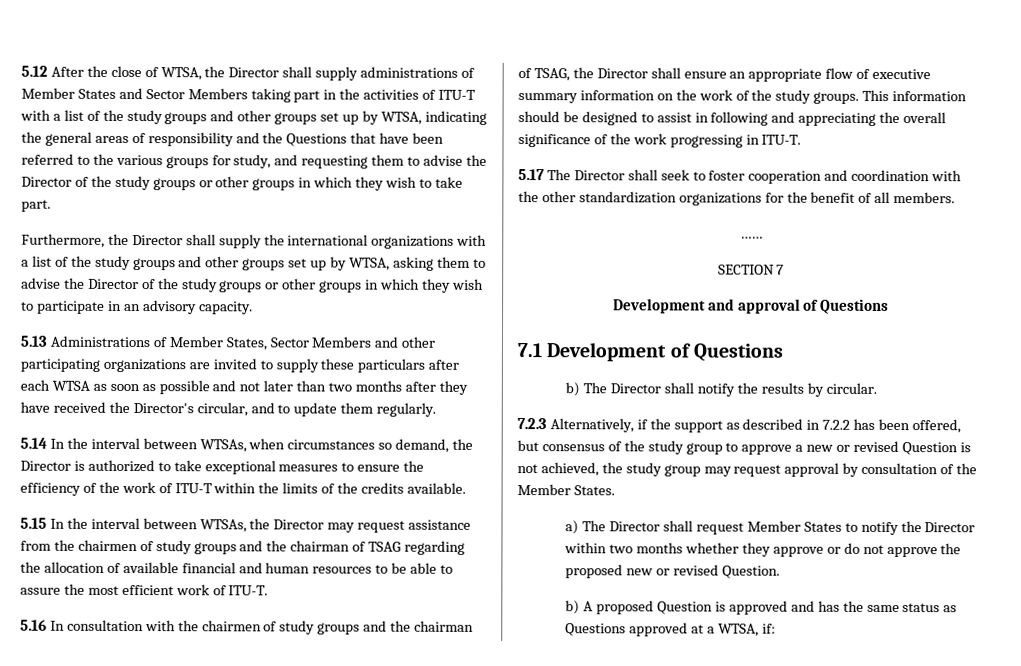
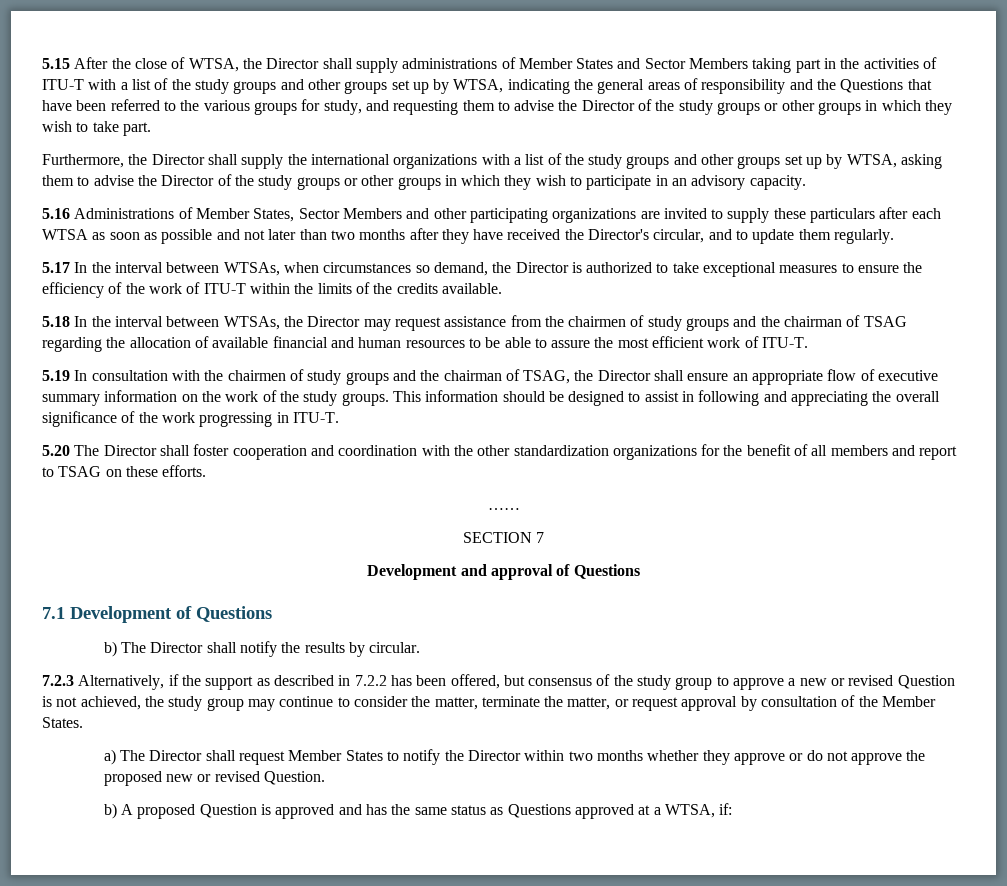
- 5.12 After the close of WTSA, the Director shall supply administrations of Member States and Sector Members taking part in the activities of ITU-T with a list of the study groups and other groups set up by WTSA, indicating the general areas of responsibility and the Questions that have been referred to the various groups for study, and requesting them to advise the Director of the study groups or other groups in which they wish to take part.
+ 5.15 After the close of WTSA, the Director shall supply administrations of Member States and Sector Members taking part in the activities of ITU-T with a list of the study groups and other groups set up by WTSA, indicating the general areas of responsibility and the Questions that have been referred to the various groups for study, and requesting them to advise the Director of the study groups or other groups in which they wish to take part.
- 5.13 Administrations of Member States, Sector Members and other participating organizations are invited to supply these particulars after each WTSA as soon as possible and not later than two months after they have received the Director's circular, and to update them regularly.
+ 5.16 Administrations of Member States, Sector Members and other participating organizations are invited to supply these particulars after each WTSA as soon as possible and not later than two months after they have received the Director's circular, and to update them regularly.
- 5.14 In the interval between WTSAs, when circumstances so demand, the Director is authorized to take exceptional measures to ensure the efficiency of the work of ITU-T within the limits of the credits available.
+ 5.17 In the interval between WTSAs, when circumstances so demand, the Director is authorized to take exceptional measures to ensure the efficiency of the work of ITU-T within the limits of the credits available.
- 5.15 In the interval between WTSAs, the Director may request assistance from the chairmen of study groups and the chairman of TSAG regarding the allocation of available financial and human resources to be able to assure the most efficient work of ITU-T.
+ 5.18 In the interval between WTSAs, the Director may request assistance from the chairmen of study groups and the chairman of TSAG regarding the allocation of available financial and human resources to be able to assure the most efficient work of ITU-T.
- 5.16 In consultation with the chairmen of study groups and the chairman of TSAG, the Director shall ensure an appropriate flow of executive summary information on the work of the study groups.
+ 5.19 In consultation with the chairmen of study groups and the chairman of TSAG, the Director shall ensure an appropriate flow of executive summary information on the work of the study groups.
- 5.17 The Director shall seek to foster cooperation and coordination with the other standardization organizations for the benefit of all members.
+ 5.20 The Director shall foster cooperation and coordination with the other standardization organizations for the benefit of all members and report to TSAG on these efforts.
- 7.2.3 Alternatively, if the support as described in 7.2.2 has been offered, but consensus of the study group to approve a new or revised Question is not achieved, the study group may request approval by consultation of the Member States.
+ 7.2.3 Alternatively, if the support as described in 7.2.2 has been offered, but consensus of the study group to approve a new or revised Question is not achieved, the study group may continue to consider the matter, terminate the matter, or request approval by consultation of the Member States.

